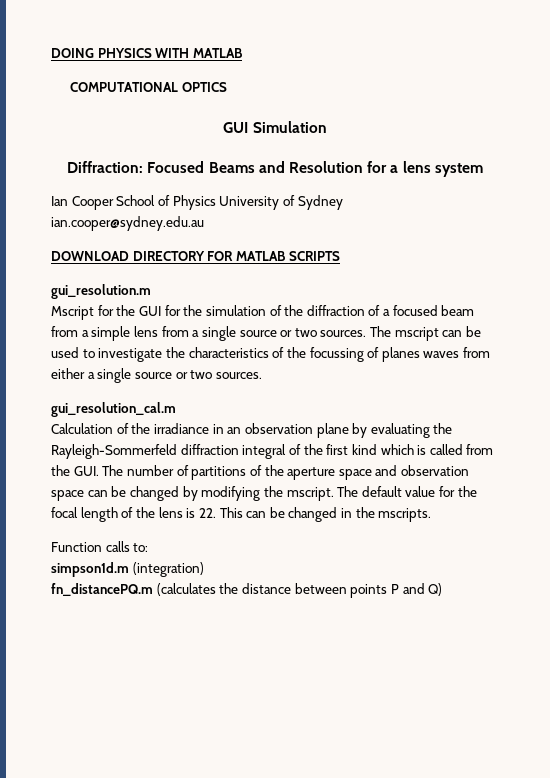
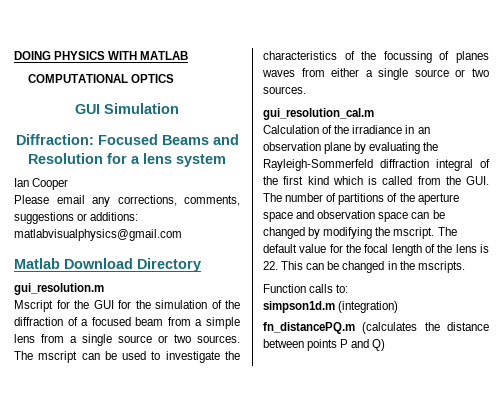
- Ian Cooper School of Physics University of Sydney ian.cooper@sydney.edu.au
- DOWNLOAD DIRECTORY FOR MATLAB SCRIPTS
+ Ian Cooper
+ Please email any corrections, comments, suggestions or additions: matlabvisualphysics@gmail.com
+ Matlab Download Directory

